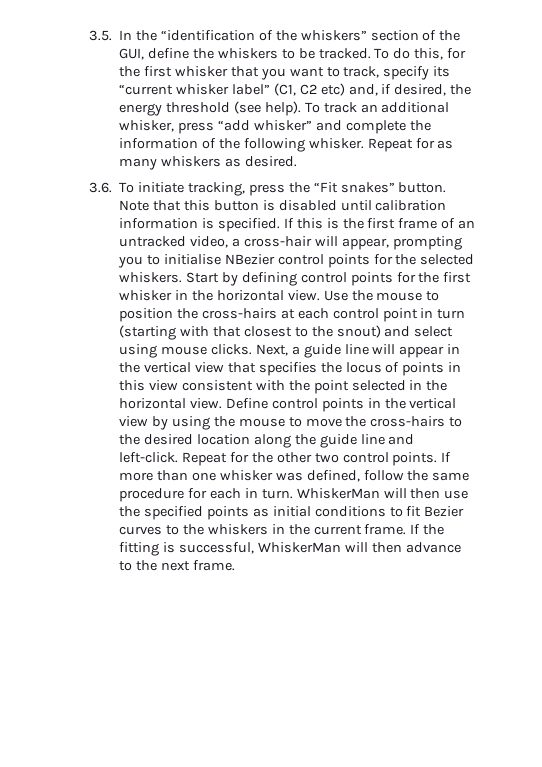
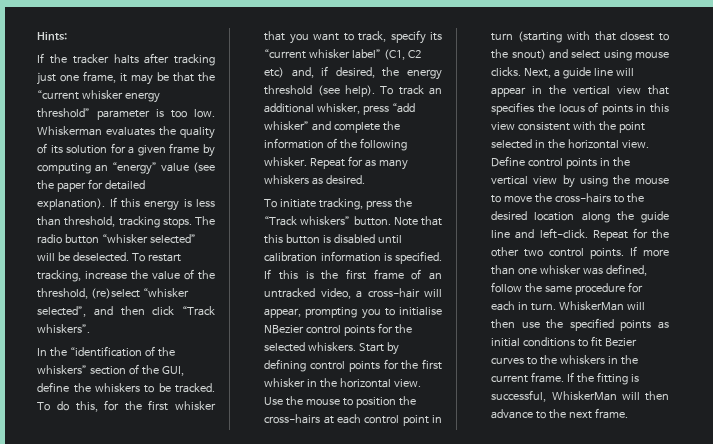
- 3.5. In the “identification of the whiskers” section of the GUI, define the whiskers to be tracked.
+ Hints:
+ If the tracker halts after tracking just one frame, it may be that the “current whisker energy threshold” parameter is too low. Whiskerman evaluates the quality of its solution for a given frame by computing an “energy” value (see the paper for detailed explanation). If this energy is less than threshold, tracking stops. The radio button “whisker selected” will be deselected. To restart tracking, increase the value of the threshold, (re)select “whisker selected”, and then click “Track whiskers”.
+ In the “identification of the whiskers” section of the GUI, define the whiskers to be tracked.
- 3.6. To initiate tracking, press the “Fit snakes” button.
+ To initiate tracking, press the “Track whiskers” button.

